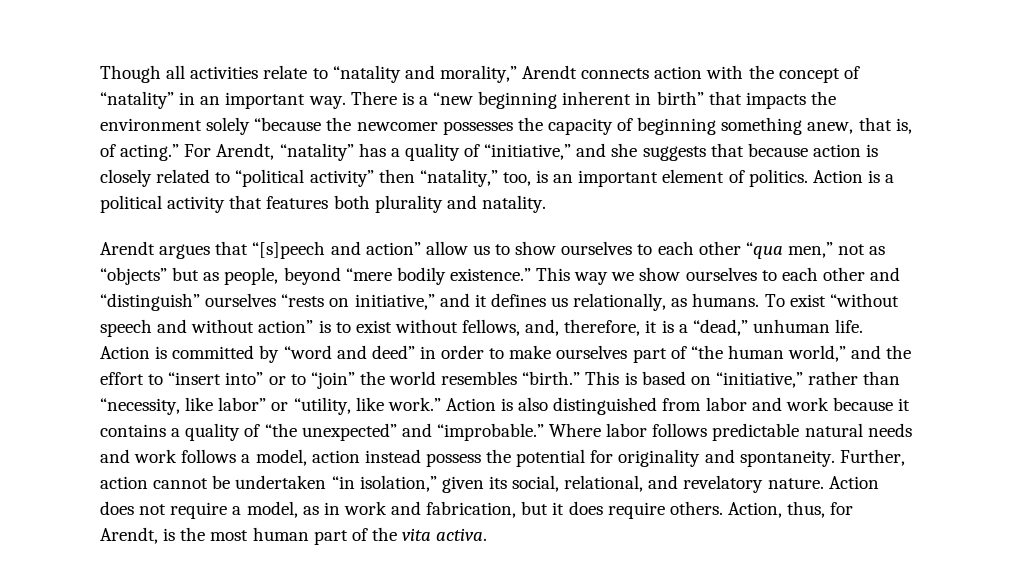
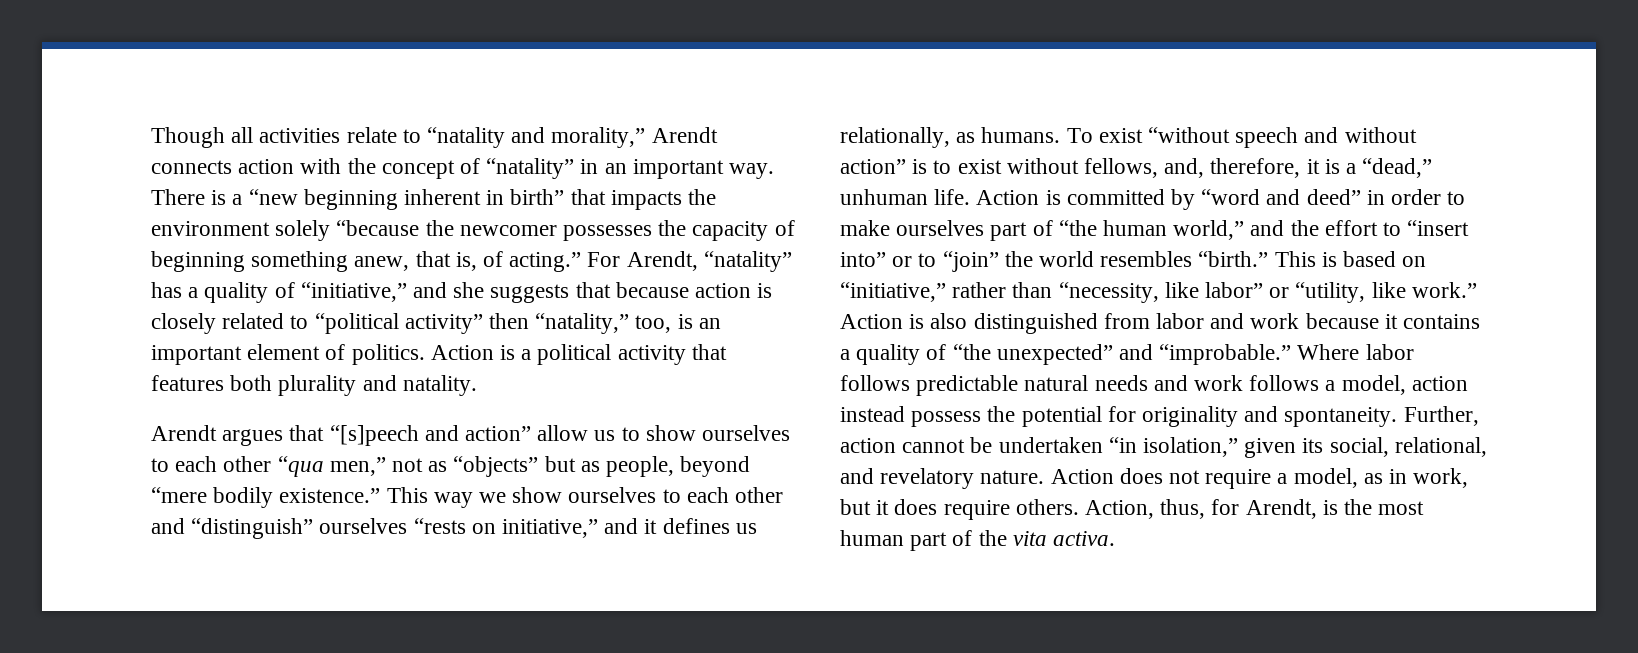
- Action does not require a model, as in work and fabrication, but it does require others.
+ Action does not require a model, as in work, but it does require others.

